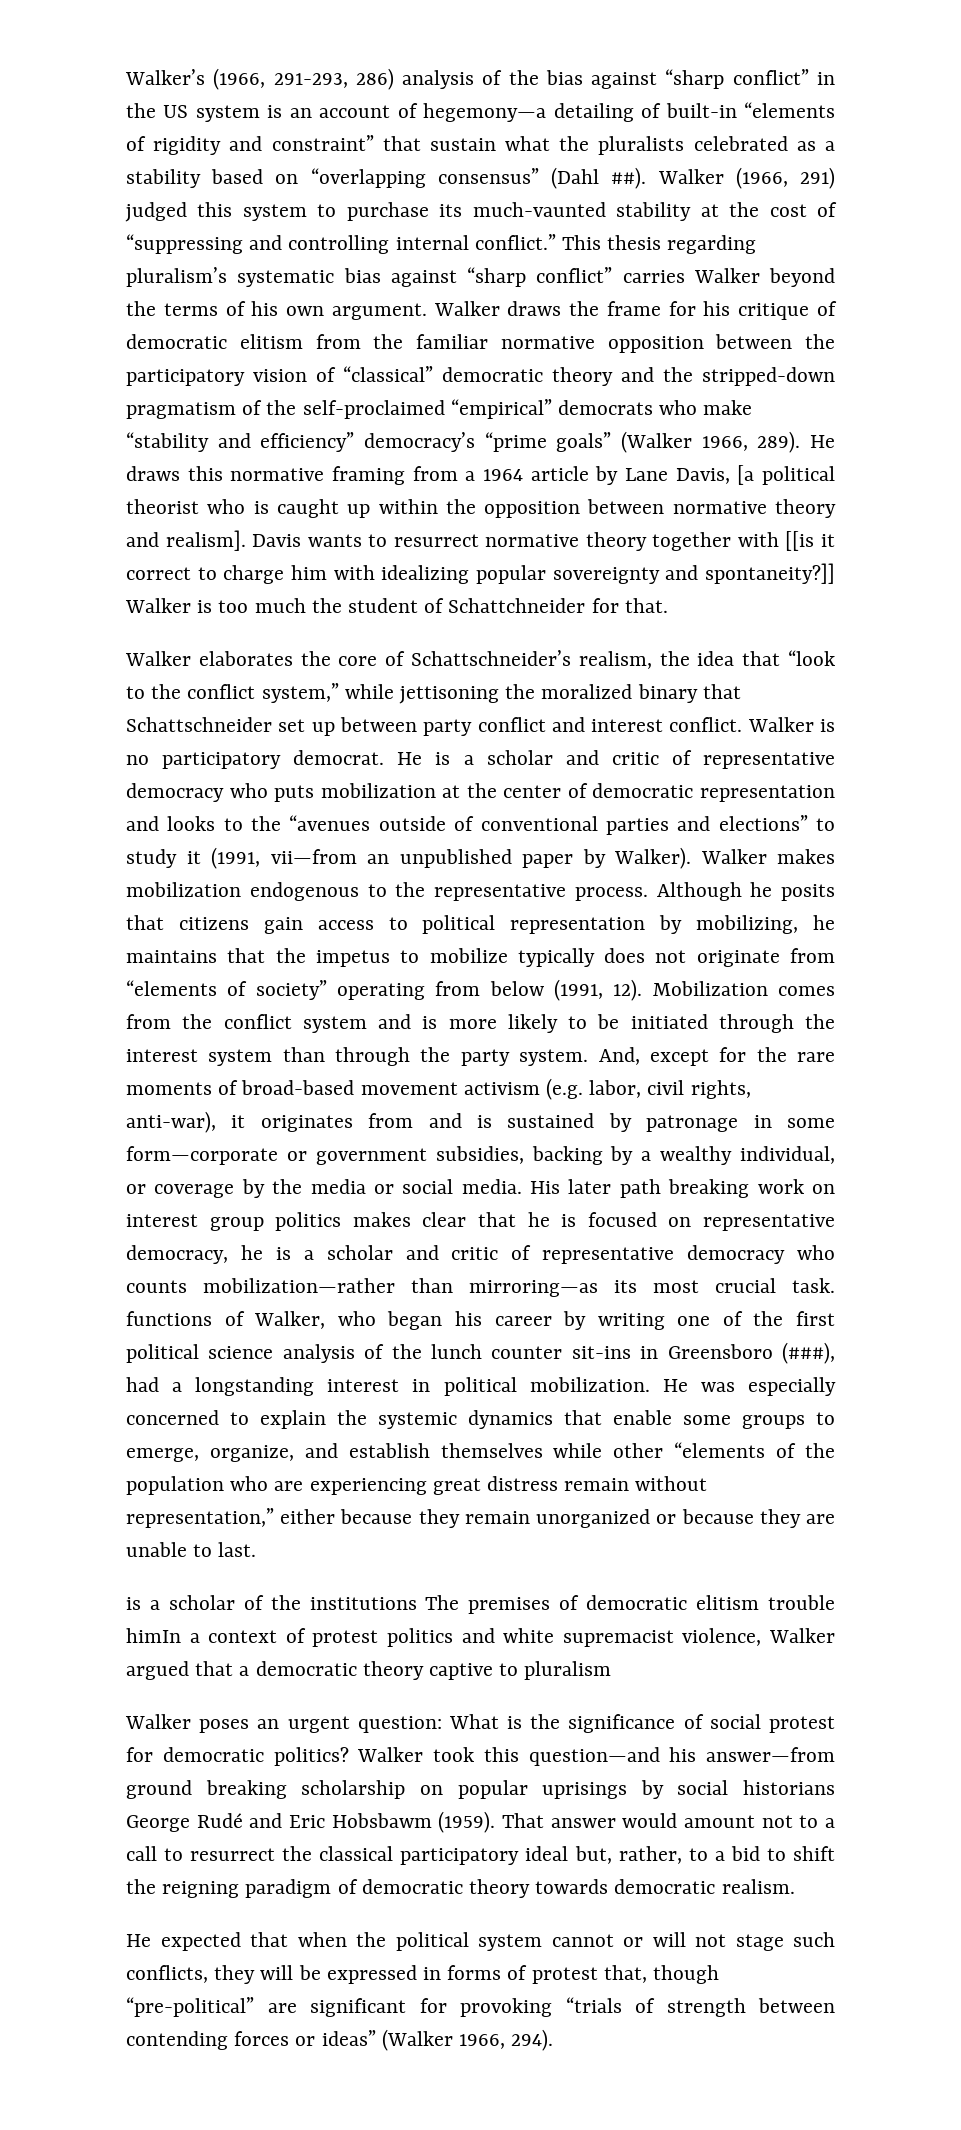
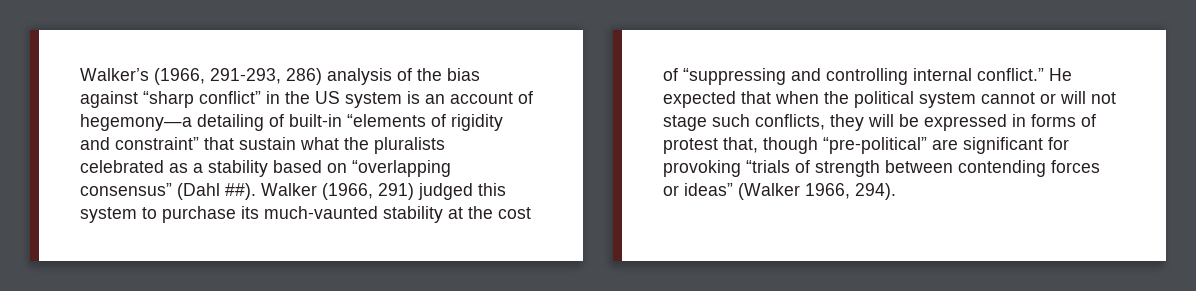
- Walker (1966, 291) judged this system to purchase its much-vaunted stability at the cost of “suppressing and controlling internal conflict.” This thesis regarding pluralism’s systematic bias against “sharp conflict” carries Walker beyond the terms of his own argument. Walker draws the frame for his critique of democratic elitism from the familiar normative opposition between the participatory vision of “classical” democratic theory and the stripped-down pragmatism of the self-proclaimed “empirical” democrats who make “stability and efficiency” democracy’s “prime goals” (Walker 1966, 289). He draws this normative framing from a 1964 article by Lane Davis, [a political theorist who is caught up within the opposition between normative theory and realism]. Davis wants to resurrect normative theory together with [[is it correct to charge him with idealizing popular sovereignty and spontaneity?]] Walker is too much the student of Schattchneider for that.
- Walker elaborates the core of Schattschneider’s realism, the idea that “look to the conflict system,” while jettisoning the moralized binary that Schattschneider set up between party conflict and interest conflict. Walker is no participatory democrat. He is a scholar and critic of representative democracy who puts mobilization at the center of democratic representation and looks to the “avenues outside of conventional parties and elections” to study it (1991, vii—from an unpublished paper by Walker). Walker makes mobilization endogenous to the representative process. Although he posits that citizens gain access to political representation by mobilizing, he maintains that the impetus to mobilize typically does not originate from “elements of society” operating from below (1991, 12). Mobilization comes from the conflict system and is more likely to be initiated through the interest system than through the party system. And, except for the rare moments of broad-based movement activism (e.g. labor, civil rights, anti-war), it originates from and is sustained by patronage in some form—corporate or government subsidies, backing by a wealthy individual, or coverage by the media or social media. His later path breaking work on interest group politics makes clear that he is focused on representative democracy, he is a scholar and critic of representative democracy who counts mobilization—rather than mirroring—as its most crucial task. functions of Walker, who began his career by writing one of the first political science analysis of the lunch counter sit-ins in Greensboro (###), had a longstanding interest in political mobilization. He was especially concerned to explain the systemic dynamics that enable some groups to emerge, organize, and establish themselves while other “elements of the population who are experiencing great distress remain without representation,” either because they remain unorganized or because they are unable to last.
- is a scholar of the institutions The premises of democratic elitism trouble himIn a context of protest politics and white supremacist violence, Walker argued that a democratic theory captive to pluralism
- Walker poses an urgent question: What is the significance of social protest for democratic politics? Walker took this question—and his answer—from ground breaking scholarship on popular uprisings by social historians George Rudé and Eric Hobsbawm (1959). That answer would amount not to a call to resurrect the classical participatory ideal but, rather, to a bid to shift the reigning paradigm of democratic theory towards democratic realism.
- He expected that when the political system cannot or will not stage such conflicts, they will be expressed in forms of protest that, though “pre-political” are significant for provoking “trials of strength between contending forces or ideas” (Walker 1966, 294).
+ Walker (1966, 291) judged this system to purchase its much-vaunted stability at the cost of “suppressing and controlling internal conflict.” He expected that when the political system cannot or will not stage such conflicts, they will be expressed in forms of protest that, though “pre-political” are significant for provoking “trials of strength between contending forces or ideas” (Walker 1966, 294).

